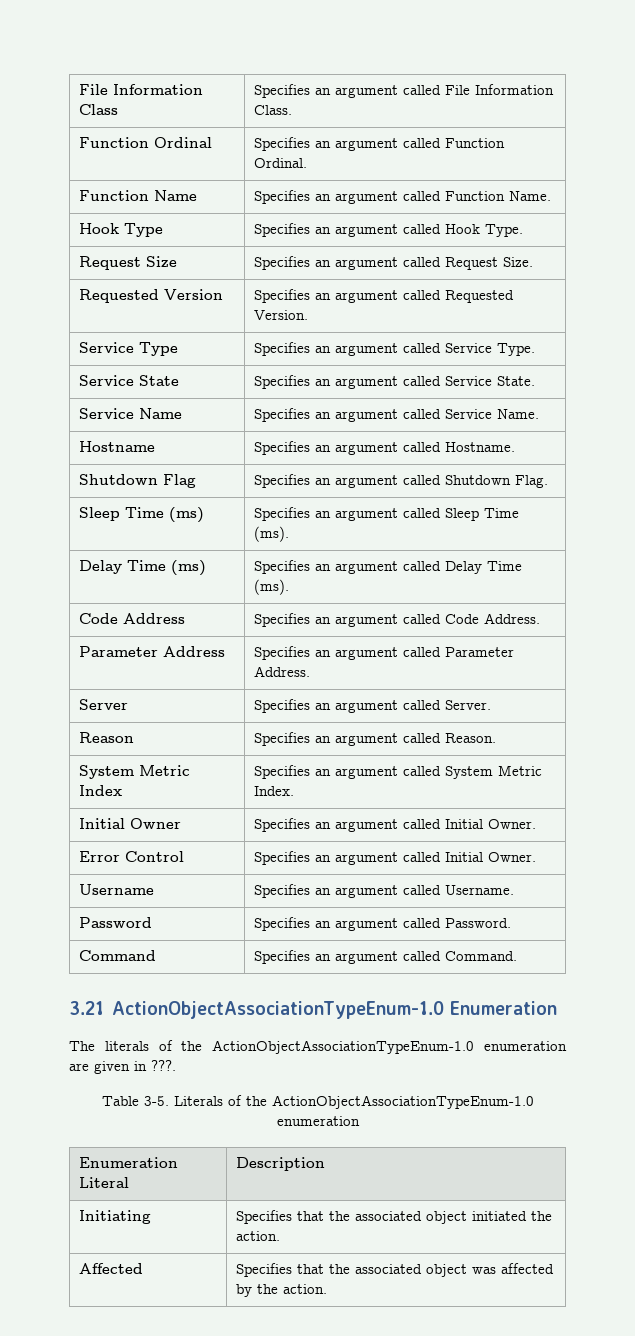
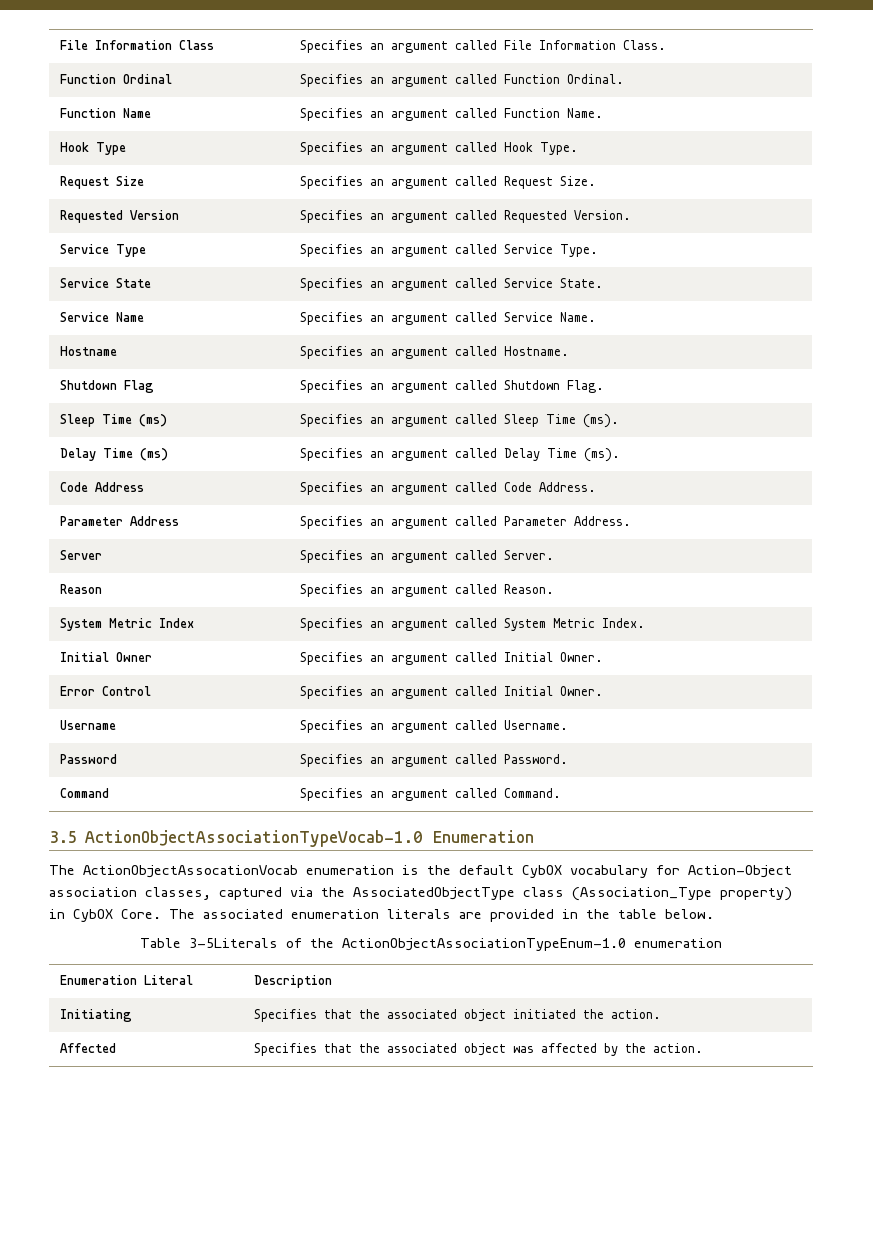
- 3.21 ActionObjectAssociationTypeEnum-1.0 Enumeration
+ 3.5 ActionObjectAssociationTypeVocab-1.0 Enumeration
- The literals of the ActionObjectAssociationTypeEnum-1.0 enumeration are given in ???.
+ The ActionObjectAssocationVocab enumeration is the default CybOX vocabulary for Action-Object association classes, captured via the AssociatedObjectType class (Association_Type property) in CybOX Core. The associated enumeration literals are provided in the table below.
- Table 3-5. Literals of the ActionObjectAssociationTypeEnum-1.0 enumeration
+ Table 3-5Literals of the ActionObjectAssociationTypeEnum-1.0 enumeration

